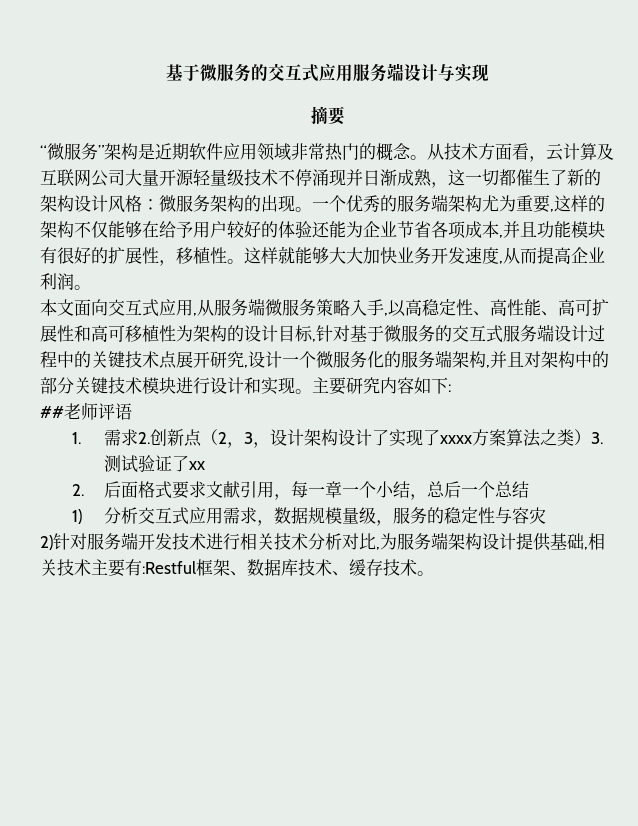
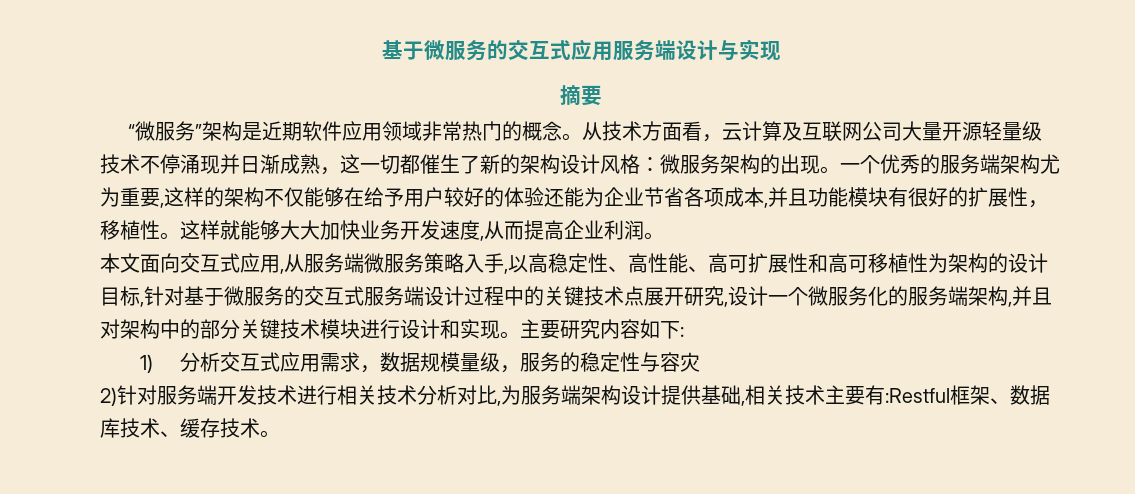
- ##老师评语
- 1.需求2.创新点（2，3，设计架构设计了实现了xxxx方案算法之类）3.测试验证了xx
- 2.后面格式要求文献引用，每一章一个小结，总后一个总结

